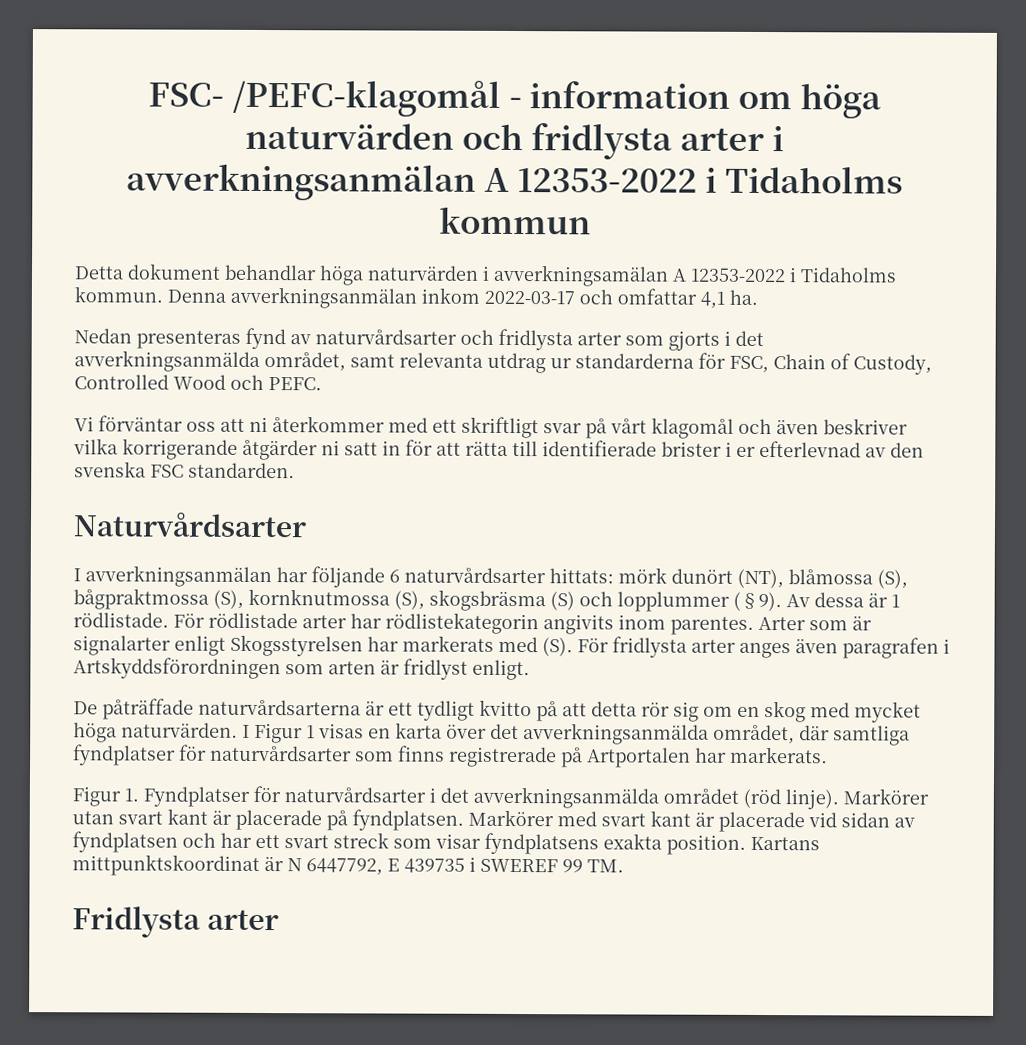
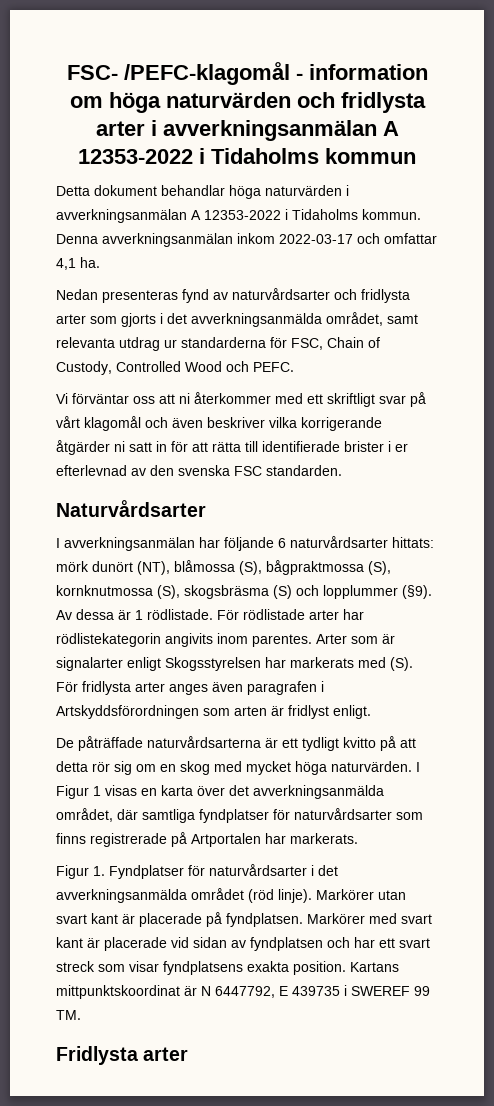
- Detta dokument behandlar höga naturvärden i avverkningsamälan A 12353-2022 i Tidaholms kommun.
+ Detta dokument behandlar höga naturvärden i avverkningsanmälan A 12353-2022 i Tidaholms kommun.

